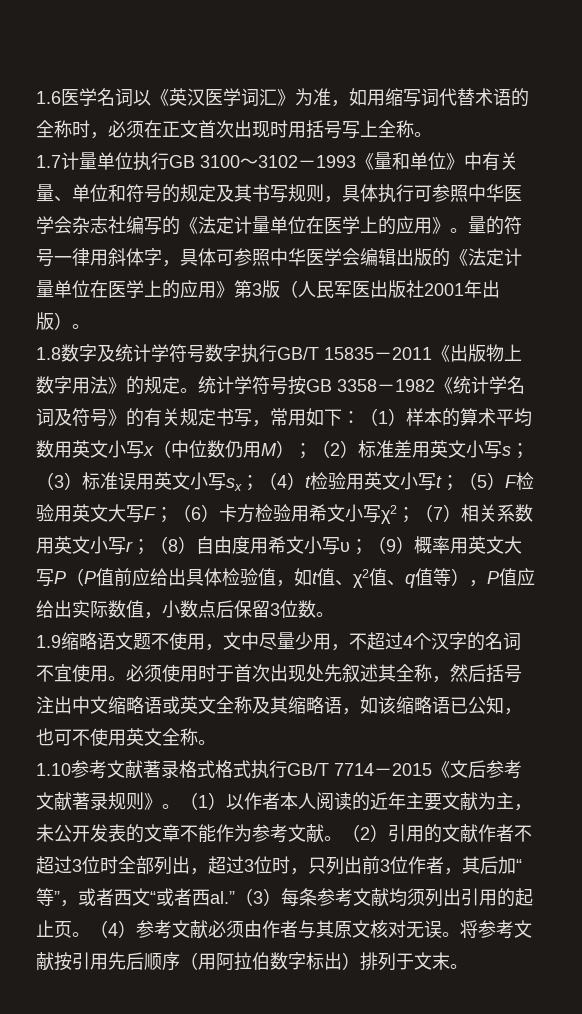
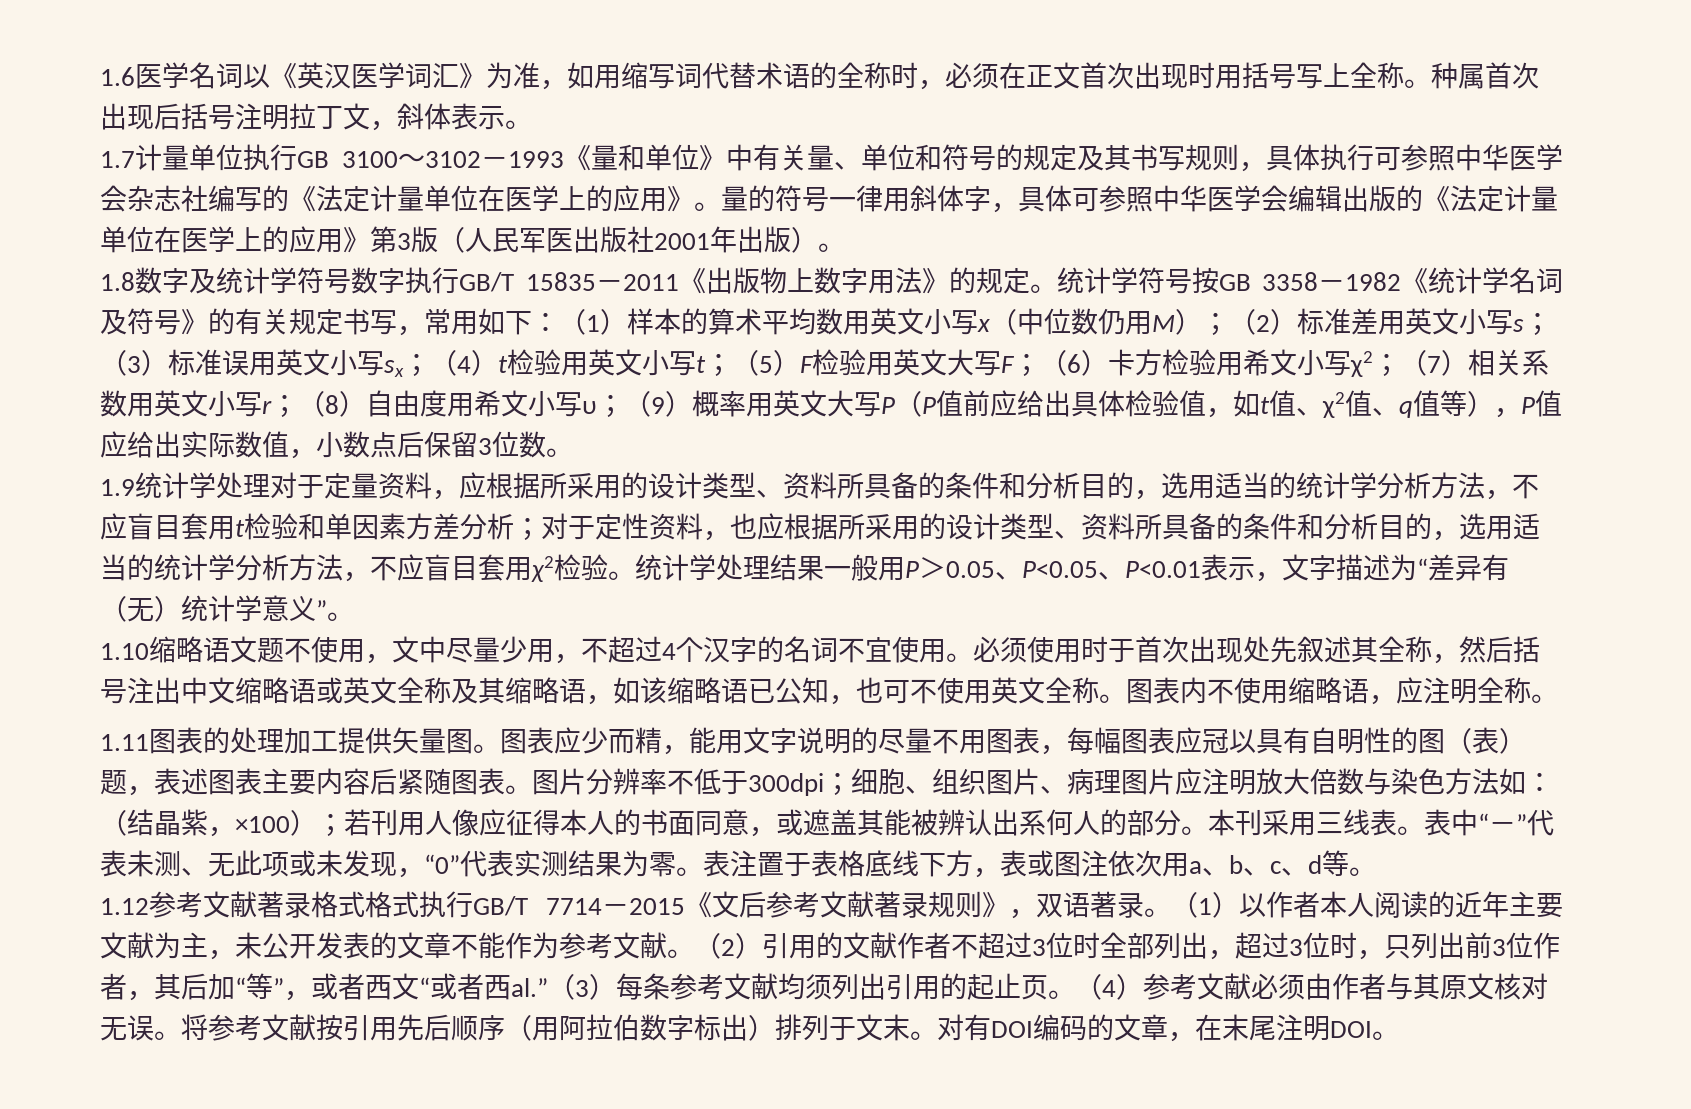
+ 种属首次出现后括号注明拉丁文，斜体表示。
- 1.9缩略语文题不使用，文中尽量少用，不超过4个汉字的名词不宜使用。
+ 1.9统计学处理对于定量资料，应根据所采用的设计类型、资料所具备的条件和分析目的，选用适当的统计学分析方法，不应盲目套用t检验和单因素方差分析；对于定性资料，也应根据所采用的设计类型、资料所具备的条件和分析目的，选用适当的统计学分析方法，不应盲目套用χ2检验。统计学处理结果一般用P＞0.05、P<0.05、P<0.01表示，文字描述为“差异有（无）统计学意义”。
+ 1.10缩略语文题不使用，文中尽量少用，不超过4个汉字的名词不宜使用。
- 必须使用时于首次出现处先叙述其全称，然后括号注出中文缩略语或英文全称及其缩略语，如该缩略语已公知，也可不使用英文全称。
- 1.10参考文献著录格式格式执行GB/T 7714－2015《文后参考文献著录规则》。
+ 必须使用时于首次出现处先叙述其全称，然后括号注出中文缩略语或英文全称及其缩略语，如该缩略语已公知，也可不使用英文全称。图表内不使用缩略语，应注明全称。
+ 1.11图表的处理加工提供矢量图。图表应少而精，能用文字说明的尽量不用图表，每幅图表应冠以具有自明性的图（表）题，表述图表主要内容后紧随图表。图片分辨率不低于300dpi；细胞、组织图片、病理图片应注明放大倍数与染色方法如：（结晶紫，×100）；若刊用人像应征得本人的书面同意，或遮盖其能被辨认出系何人的部分。本刊采用三线表。表中“－”代表未测、无此项或未发现，“0”代表实测结果为零。表注置于表格底线下方，表或图注依次用a、b、c、d等。
+ 1.12参考文献著录格式格式执行GB/T 7714－2015《文后参考文献著录规则》，双语著录。
+ 对有DOI编码的文章，在末尾注明DOI。

